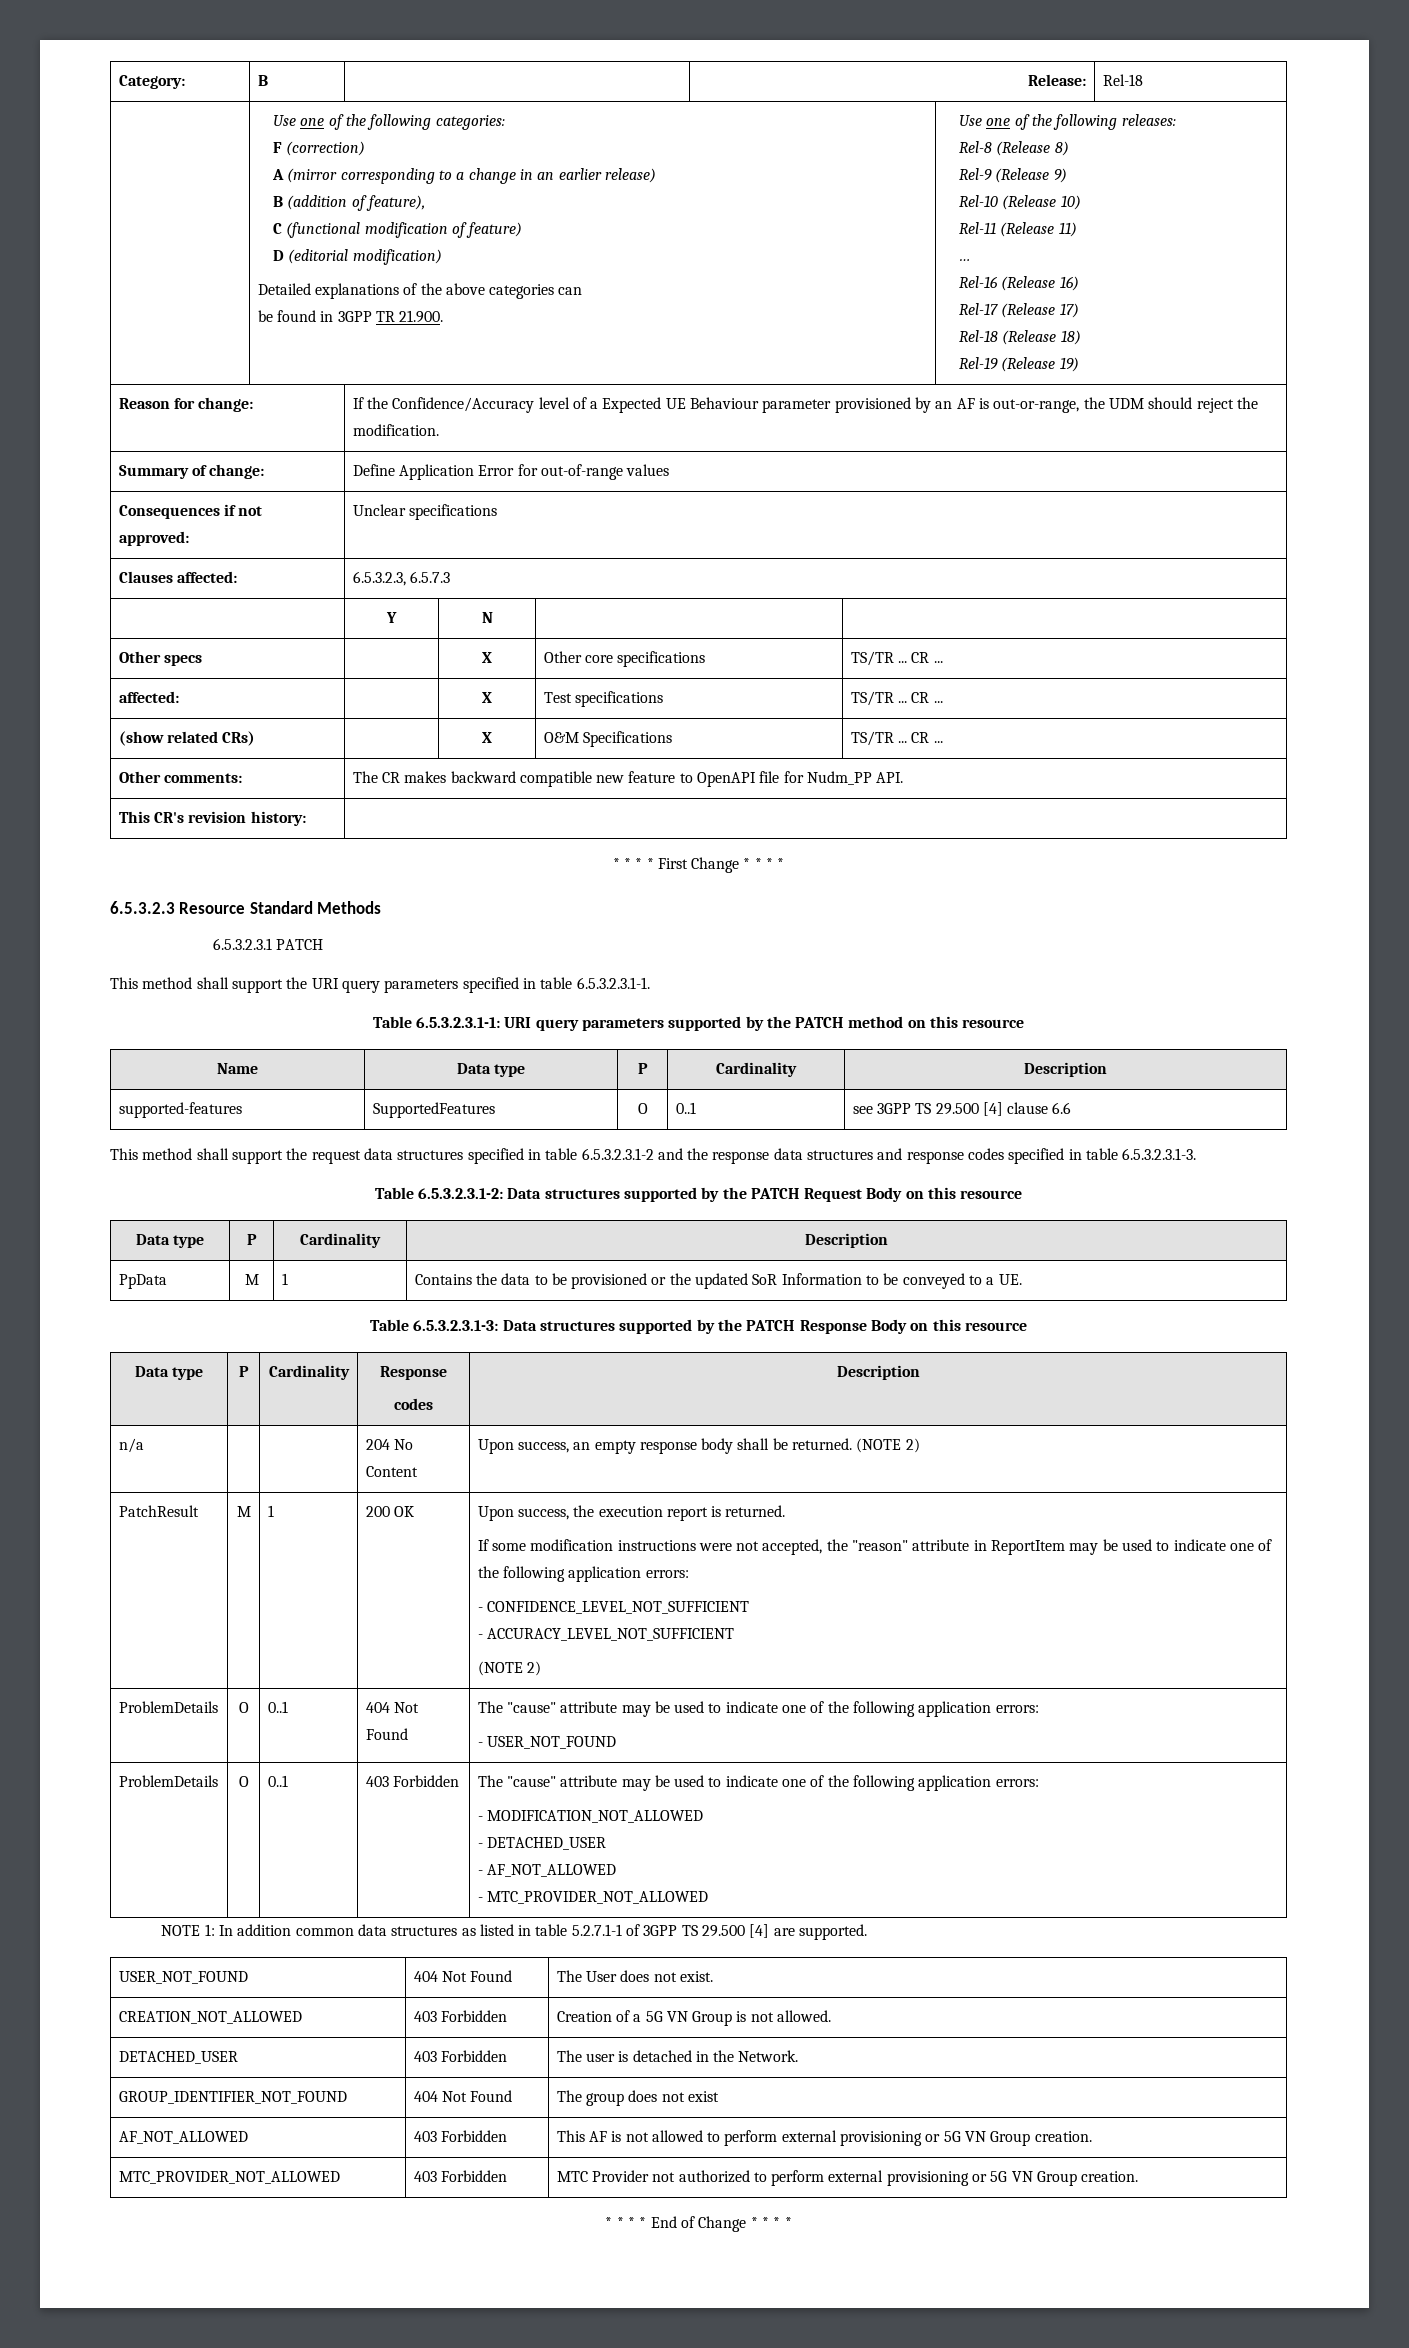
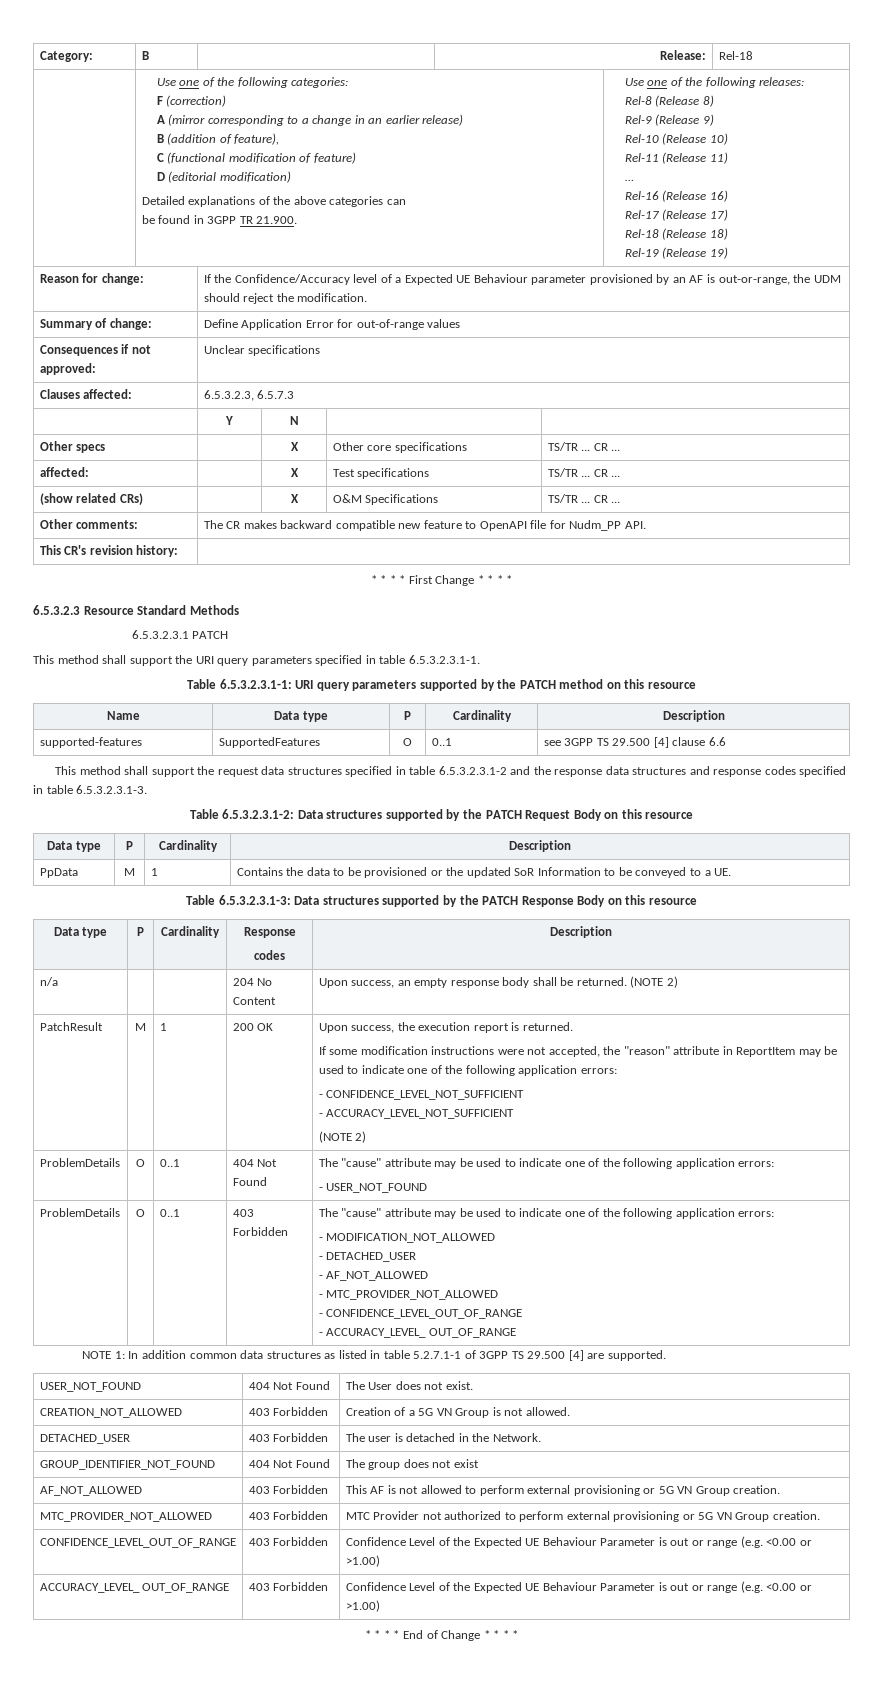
  ProblemDetails | O | 0..1 | 403 Forbidden | The "cause" attribute may be used to indicate one of the following application errors:
  - MODIFICATION_NOT_ALLOWED
  - DETACHED_USER
  - AF_NOT_ALLOWED
  - MTC_PROVIDER_NOT_ALLOWED
+ - CONFIDENCE_LEVEL_OUT_OF_RANGE
+ - ACCURACY_LEVEL_ OUT_OF_RANGE
+ CONFIDENCE_LEVEL_OUT_OF_RANGE | 403 Forbidden | Confidence Level of the Expected UE Behaviour Parameter is out or range (e.g. <0.00 or >1.00)
+ ACCURACY_LEVEL_ OUT_OF_RANGE | 403 Forbidden | Confidence Level of the Expected UE Behaviour Parameter is out or range (e.g. <0.00 or >1.00)

